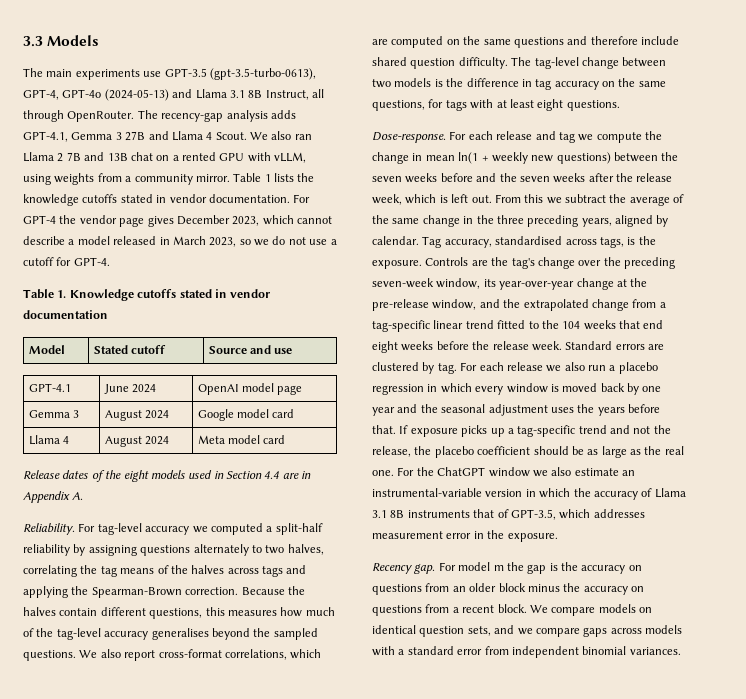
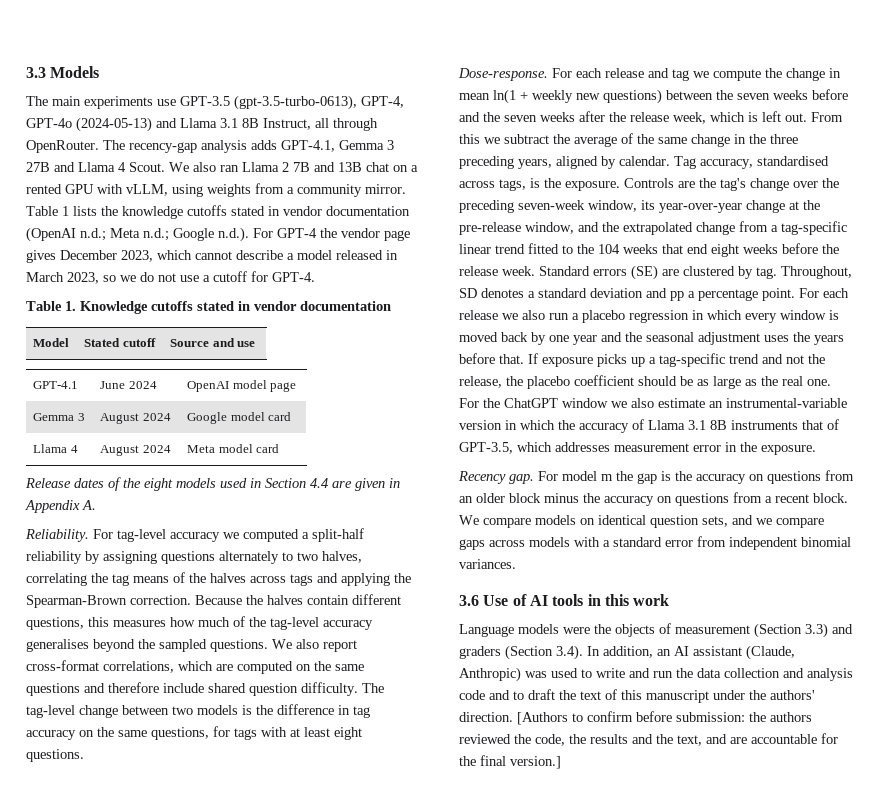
- Table 1 lists the knowledge cutoffs stated in vendor documentation. For GPT-4 the vendor page gives December 2023, which cannot describe a model released in March 2023, so we do not use a cutoff for GPT-4.
+ Table 1 lists the knowledge cutoffs stated in vendor documentation (OpenAI n.d.; Meta n.d.; Google n.d.). For GPT-4 the vendor page gives December 2023, which cannot describe a model released in March 2023, so we do not use a cutoff for GPT-4.
- Release dates of the eight models used in Section 4.4 are in Appendix A.
+ Release dates of the eight models used in Section 4.4 are given in Appendix A.
- Standard errors are clustered by tag.
+ Standard errors (SE) are clustered by tag.
+ Throughout, SD denotes a standard deviation and pp a percentage point.
+ 3.6 Use of AI tools in this work
+ Language models were the objects of measurement (Section 3.3) and graders (Section 3.4). In addition, an AI assistant (Claude, Anthropic) was used to write and run the data collection and analysis code and to draft the text of this manuscript under the authors' direction. [Authors to confirm before submission: the authors reviewed the code, the results and the text, and are accountable for the final version.]

